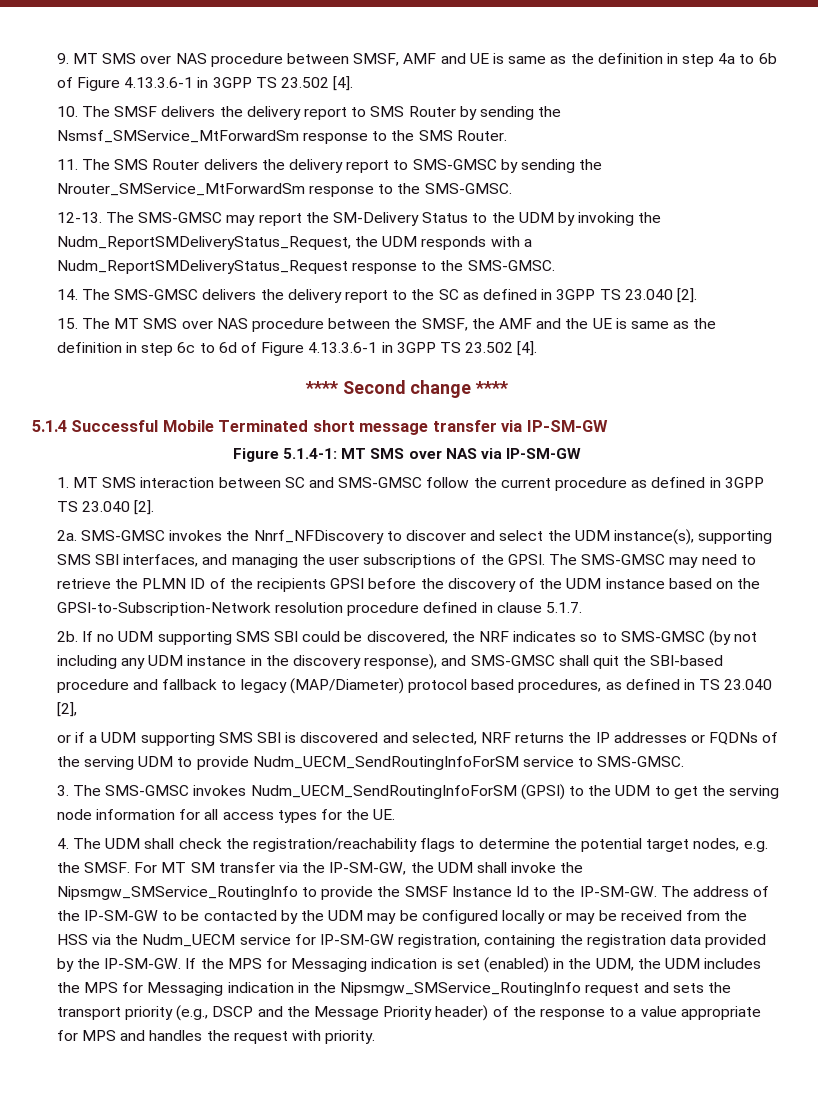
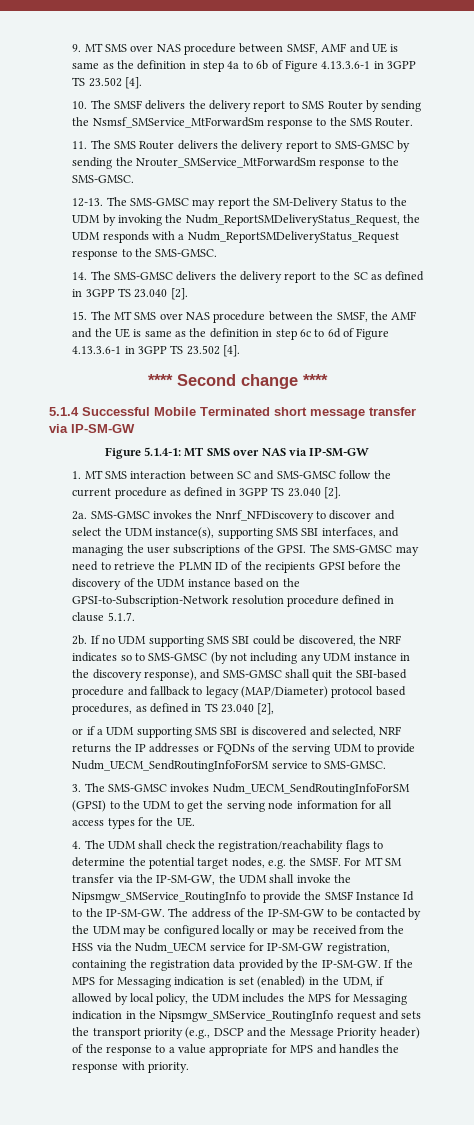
- If the MPS for Messaging indication is set (enabled) in the UDM, the UDM includes the MPS for Messaging indication in the Nipsmgw_SMService_RoutingInfo request and sets the transport priority (e.g., DSCP and the Message Priority header) of the response to a value appropriate for MPS and handles the request with priority.
+ If the MPS for Messaging indication is set (enabled) in the UDM, if allowed by local policy, the UDM includes the MPS for Messaging indication in the Nipsmgw_SMService_RoutingInfo request and sets the transport priority (e.g., DSCP and the Message Priority header) of the response to a value appropriate for MPS and handles the response with priority.

